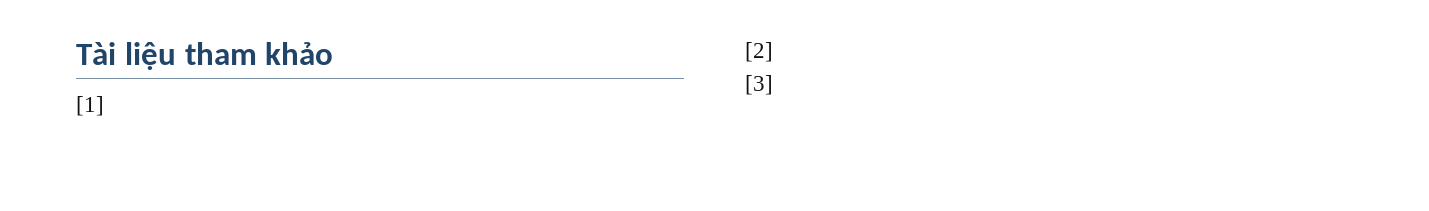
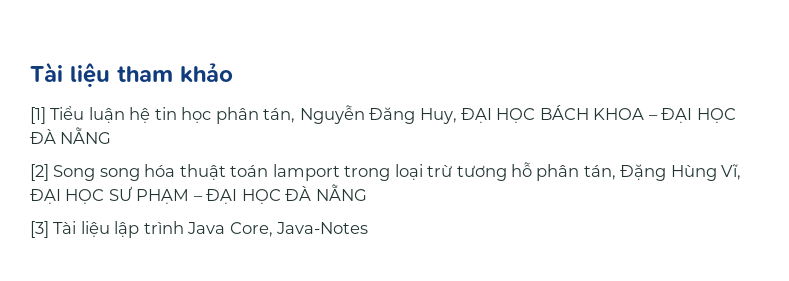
- [1]
- [2]
- [3]
+ [1] Tiểu luận hệ tin học phân tán, Nguyễn Đăng Huy, ĐẠI HỌC BÁCH KHOA – ĐẠI HỌC ĐÀ NẴNG
+ [2] Song song hóa thuật toán lamport trong loại trừ tương hỗ phân tán, Đặng Hùng Vĩ, ĐẠI HỌC SƯ PHẠM – ĐẠI HỌC ĐÀ NẴNG
+ [3] Tài liệu lập trình Java Core, Java-Notes

